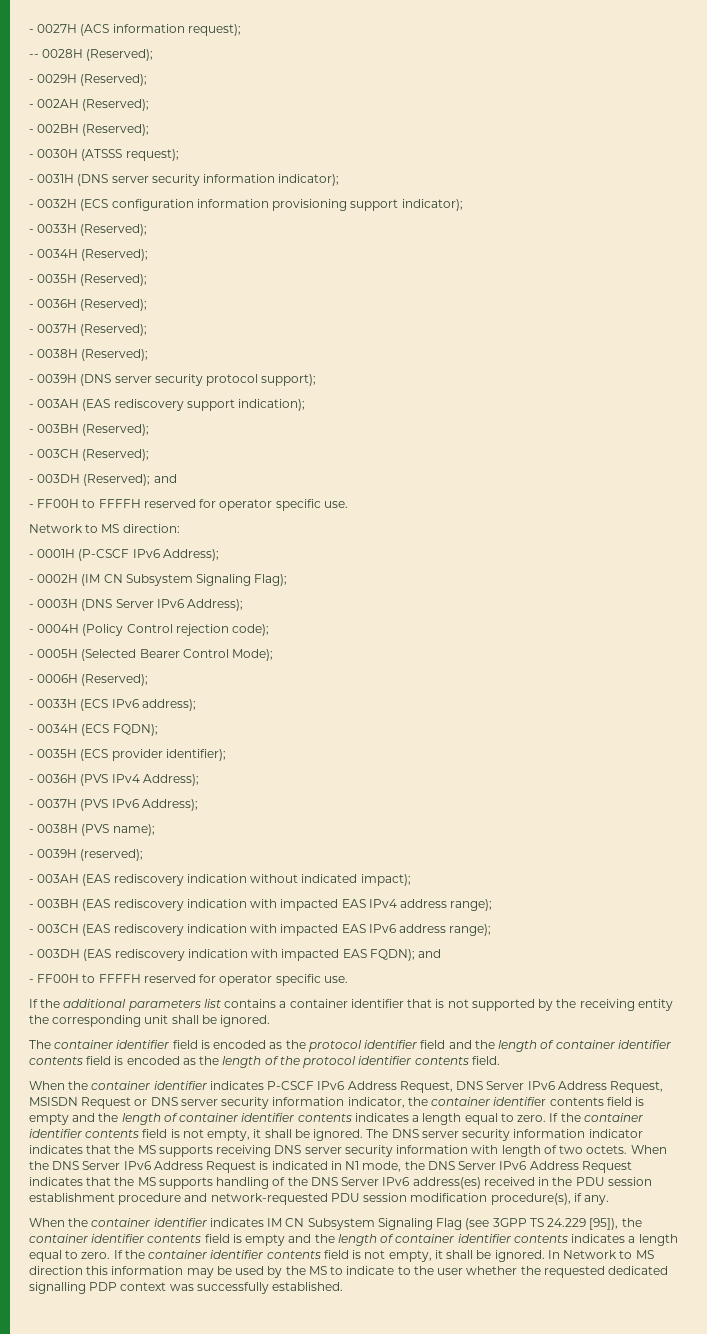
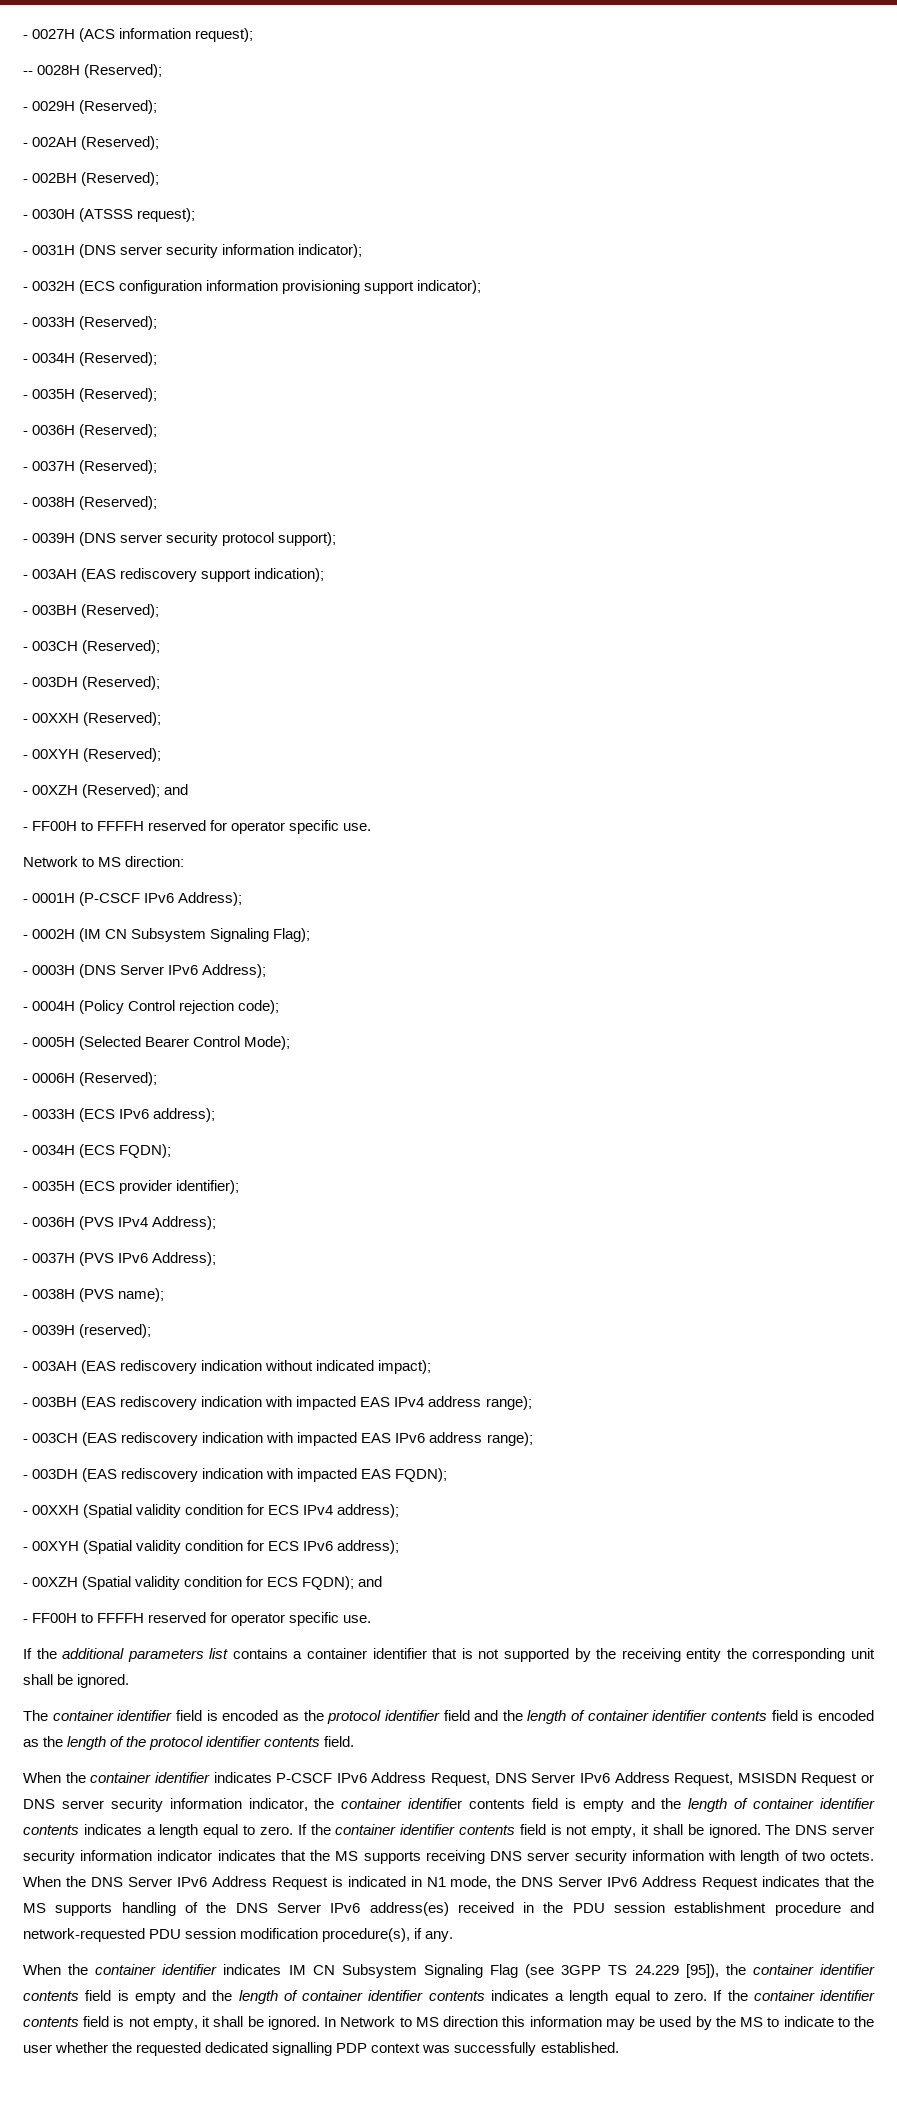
- - 003DH (Reserved); and
+ - 003DH (Reserved);
+ - 00XXH (Reserved);
+ - 00XYH (Reserved);
+ - 00XZH (Reserved); and
- - 003DH (EAS rediscovery indication with impacted EAS FQDN); and
+ - 003DH (EAS rediscovery indication with impacted EAS FQDN);
+ - 00XXH (Spatial validity condition for ECS IPv4 address);
+ - 00XYH (Spatial validity condition for ECS IPv6 address);
+ - 00XZH (Spatial validity condition for ECS FQDN); and

